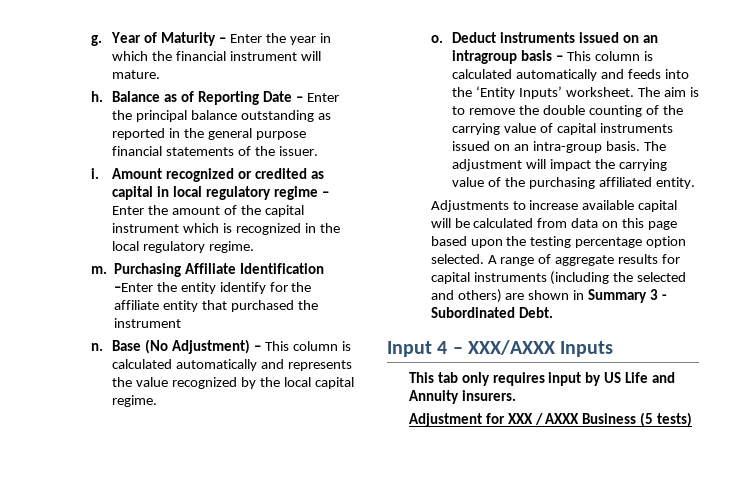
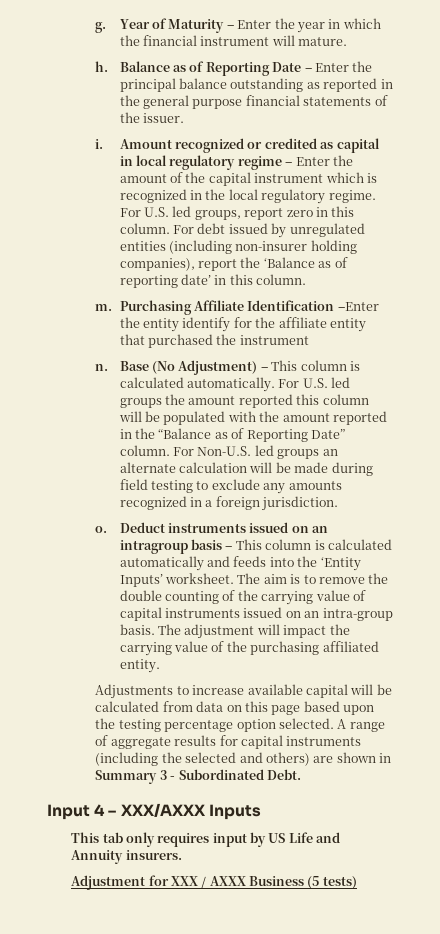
+ For U.S. led groups, report zero in this column. For debt issued by unregulated entities (including non-insurer holding companies), report the ‘Balance as of reporting date’ in this column.
- Base (No Adjustment) – This column is calculated automatically and represents the value recognized by the local capital regime.
+ Base (No Adjustment) – This column is calculated automatically. For U.S. led groups the amount reported this column will be populated with the amount reported in the “Balance as of Reporting Date” column. For Non-U.S. led groups an alternate calculation will be made during field testing to exclude any amounts recognized in a foreign jurisdiction.

